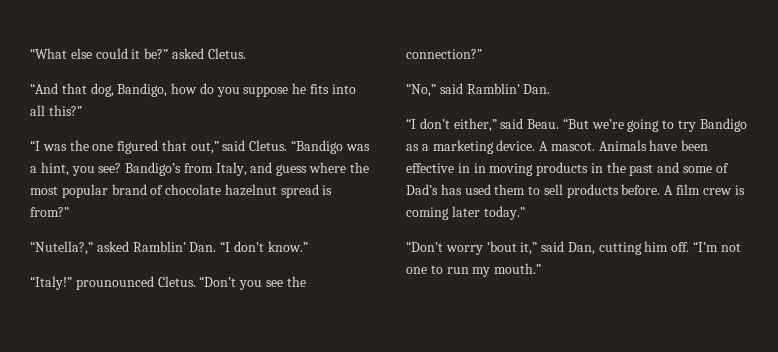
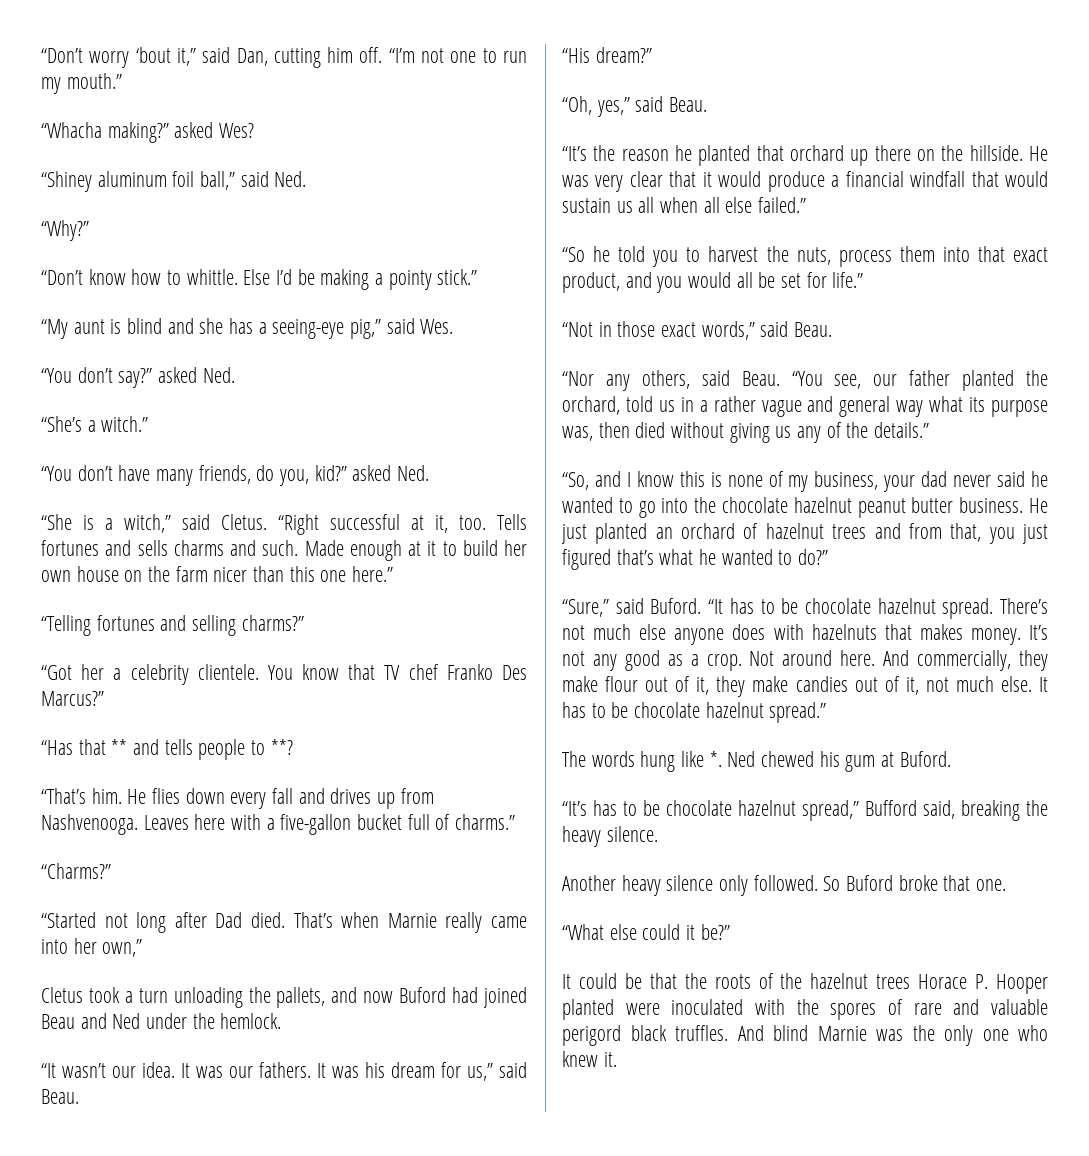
- “What else could it be?” asked Cletus.
- “And that dog, Bandigo, how do you suppose he fits into all this?”
- “I was the one figured that out,” said Cletus. “Bandigo was a hint, you see? Bandigo’s from Italy, and guess where the most popular brand of chocolate hazelnut spread is from?”
- “Nutella?,” asked Ramblin’ Dan. “I don’t know.”
- “Italy!” prounounced Cletus. “Don’t you see the connection?”
- “No,” said Ramblin’ Dan.
- “I don’t either,” said Beau. “But we’re going to try Bandigo as a marketing device. A mascot. Animals have been effective in in moving products in the past and some of Dad’s has used them to sell products before. A film crew is coming later today.”
+ “Whacha making?” asked Wes?
+ “Shiney aluminum foil ball,” said Ned.
+ “Why?”
+ “Don’t know how to whittle. Else I’d be making a pointy stick.”
+ “My aunt is blind and she has a seeing-eye pig,” said Wes.
+ “You don’t say?” asked Ned.
+ “She’s a witch.”
+ “You don’t have many friends, do you, kid?” asked Ned.
+ “She is a witch,” said Cletus. “Right successful at it, too. Tells fortunes and sells charms and such. Made enough at it to build her own house on the farm nicer than this one here.”
+ “Telling fortunes and selling charms?”
+ “Got her a celebrity clientele. You know that TV chef Franko Des Marcus?”
+ “Has that ** and tells people to **?
+ “That’s him. He flies down every fall and drives up from Nashvenooga. Leaves here with a five-gallon bucket full of charms.”
+ “Charms?”
+ “Started not long after Dad died. That’s when Marnie really came into her own,”
+ Cletus took a turn unloading the pallets, and now Buford had joined Beau and Ned under the hemlock.
+ “It wasn’t our idea. It was our fathers. It was his dream for us,” said Beau.
+ “His dream?”
+ “Oh, yes,” said Beau.
+ “It’s the reason he planted that orchard up there on the hillside. He was very clear that it would produce a financial windfall that would sustain us all when all else failed.”
+ “So he told you to harvest the nuts, process them into that exact product, and you would all be set for life.”
+ “Not in those exact words,” said Beau.
+ “Nor any others, said Beau. “You see, our father planted the orchard, told us in a rather vague and general way what its purpose was, then died without giving us any of the details.”
+ “So, and I know this is none of my business, your dad never said he wanted to go into the chocolate hazelnut peanut butter business. He just planted an orchard of hazelnut trees and from that, you just figured that’s what he wanted to do?”
+ “Sure,” said Buford. “It has to be chocolate hazelnut spread. There’s not much else anyone does with hazelnuts that makes money. It’s not any good as a crop. Not around here. And commercially, they make flour out of it, they make candies out of it, not much else. It has to be chocolate hazelnut spread.”
+ The words hung like *. Ned chewed his gum at Buford.
+ “It’s has to be chocolate hazelnut spread,” Bufford said, breaking the heavy silence.
+ Another heavy silence only followed. So Buford broke that one.
+ “What else could it be?”
+ It could be that the roots of the hazelnut trees Horace P. Hooper planted were inoculated with the spores of rare and valuable perigord black truffles. And blind Marnie was the only one who knew it.

